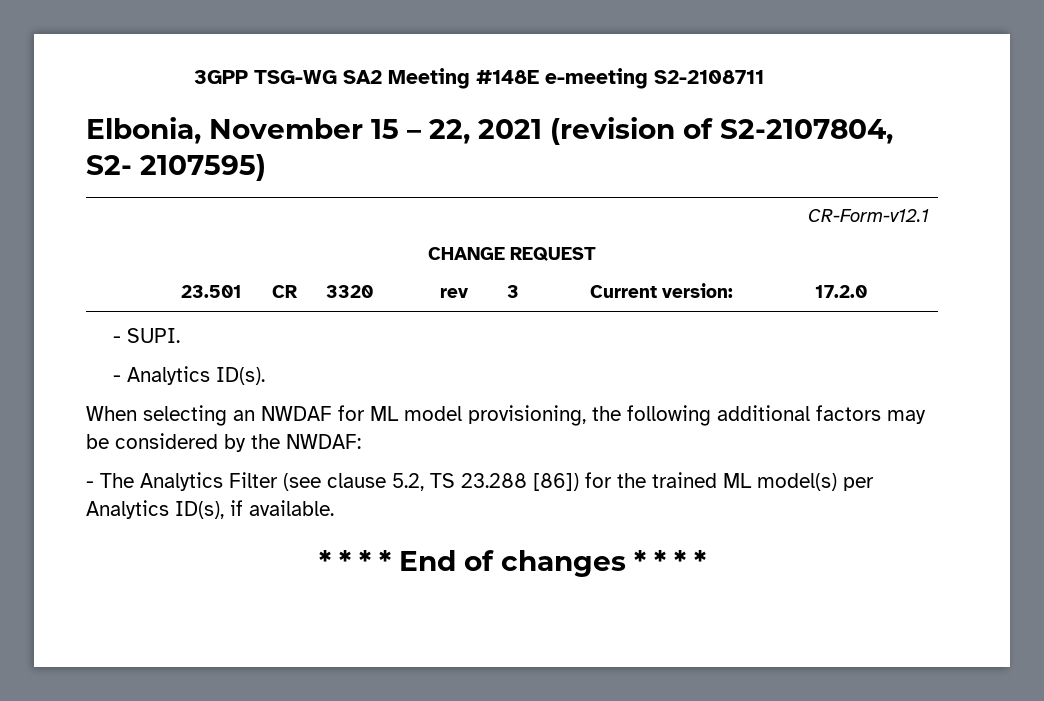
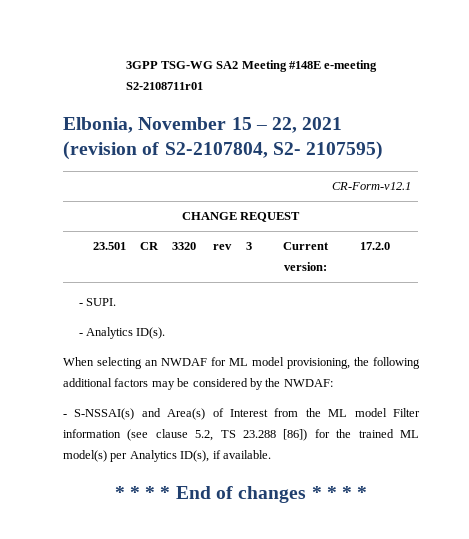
- 3GPP TSG-WG SA2 Meeting #148E e-meeting S2-2108711
+ 3GPP TSG-WG SA2 Meeting #148E e-meeting S2-2108711r01
- - The Analytics Filter (see clause 5.2, TS 23.288 [86]) for the trained ML model(s) per Analytics ID(s), if available.
+ - S-NSSAI(s) and Area(s) of Interest from the ML model Filter information (see clause 5.2, TS 23.288 [86]) for the trained ML model(s) per Analytics ID(s), if available.

